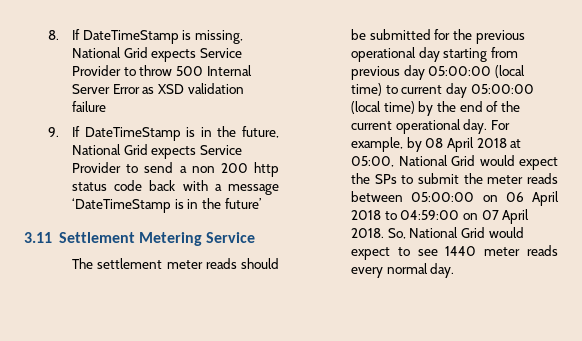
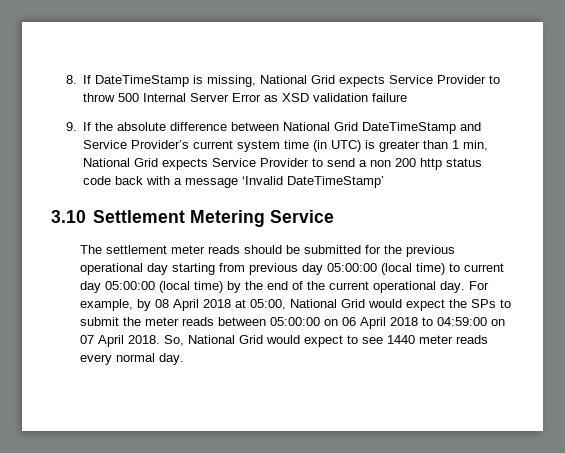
- 9. If DateTimeStamp is in the future, National Grid expects Service Provider to send a non 200 http status code back with a message ‘DateTimeStamp is in the future’
- 3.11 Settlement Metering Service
+ 9. If the absolute difference between National Grid DateTimeStamp and Service Provider’s current system time (in UTC) is greater than 1 min, National Grid expects Service Provider to send a non 200 http status code back with a message ‘Invalid DateTimeStamp’
+ 3.10 Settlement Metering Service

